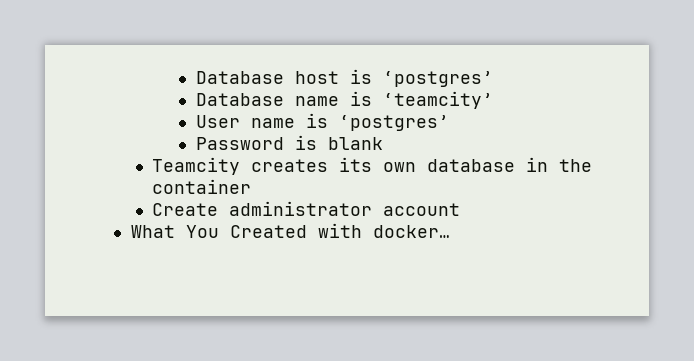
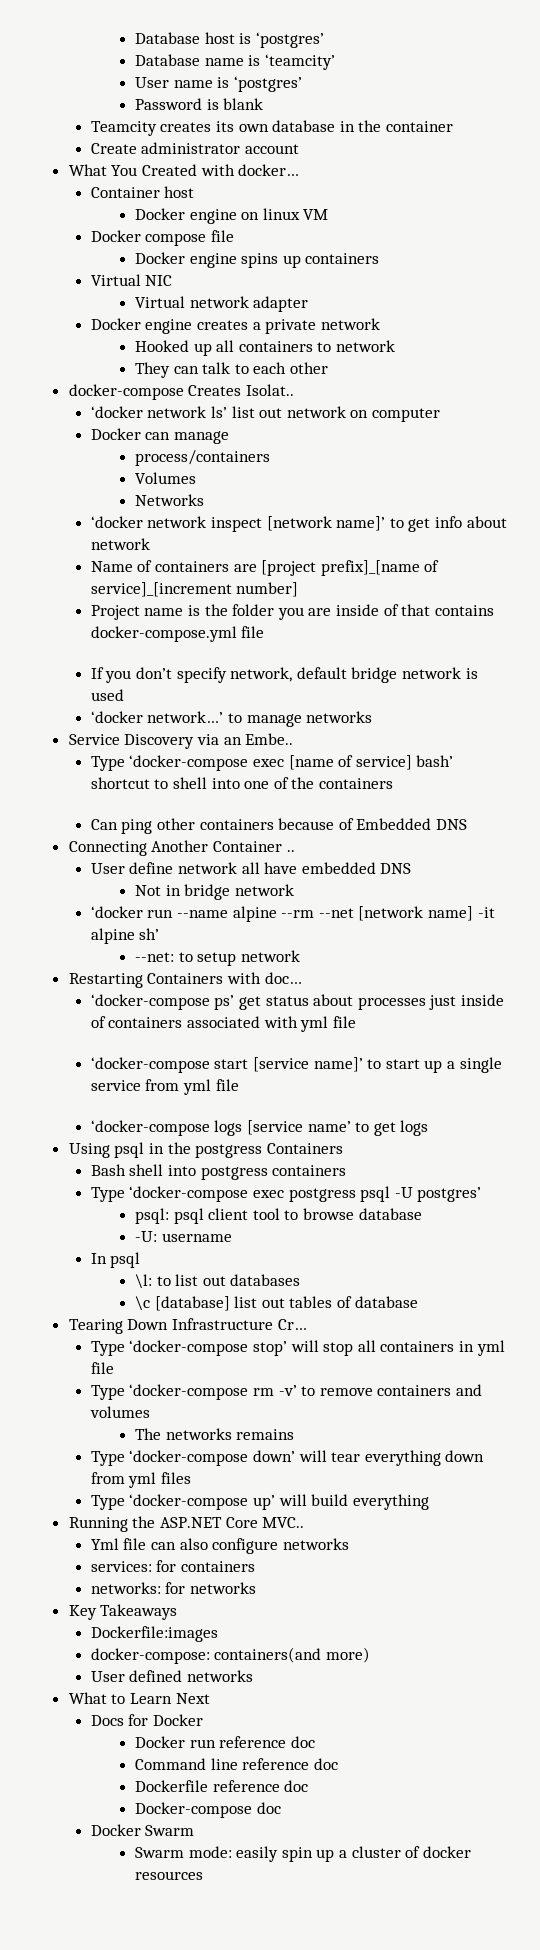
+ Container host
+ Docker engine on linux VM
+ Docker compose file
+ Docker engine spins up containers
+ Virtual NIC
+ Virtual network adapter
+ Docker engine creates a private network
+ Hooked up all containers to network
+ They can talk to each other
+ docker-compose Creates Isolat..
+ ‘docker network ls’ list out network on computer
+ Docker can manage
+ process/containers
+ Volumes
+ Networks
+ ‘docker network inspect [network name]’ to get info about network
+ Name of containers are [project prefix]_[name of service]_[increment number]
+ Project name is the folder you are inside of that contains docker-compose.yml file
+ If you don’t specify network, default bridge network is used
+ ‘docker network…’ to manage networks
+ Service Discovery via an Embe..
+ Type ‘docker-compose exec [name of service] bash’ shortcut to shell into one of the containers
+ Can ping other containers because of Embedded DNS
+ Connecting Another Container ..
+ User define network all have embedded DNS
+ Not in bridge network
+ ‘docker run --name alpine --rm --net [network name] -it alpine sh’
+ --net: to setup network
+ Restarting Containers with doc…
+ ‘docker-compose ps’ get status about processes just inside of containers associated with yml file
+ ‘docker-compose start [service name]’ to start up a single service from yml file
+ ‘docker-compose logs [service name’ to get logs
+ Using psql in the postgress Containers
+ Bash shell into postgress containers
+ Type ‘docker-compose exec postgress psql -U postgres’
+ psql: psql client tool to browse database
+ -U: username
+ In psql
+ \l: to list out databases
+ \c [database] list out tables of database
+ Tearing Down Infrastructure Cr…
+ Type ‘docker-compose stop’ will stop all containers in yml file
+ Type ‘docker-compose rm -v’ to remove containers and volumes
+ The networks remains
+ Type ‘docker-compose down’ will tear everything down from yml files
+ Type ‘docker-compose up’ will build everything
+ Running the ASP.NET Core MVC..
+ Yml file can also configure networks
+ services: for containers
+ networks: for networks
+ Key Takeaways
+ Dockerfile:images
+ docker-compose: containers(and more)
+ User defined networks
+ What to Learn Next
+ Docs for Docker
+ Docker run reference doc
+ Command line reference doc
+ Dockerfile reference doc
+ Docker-compose doc
+ Docker Swarm
+ Swarm mode: easily spin up a cluster of docker resources

